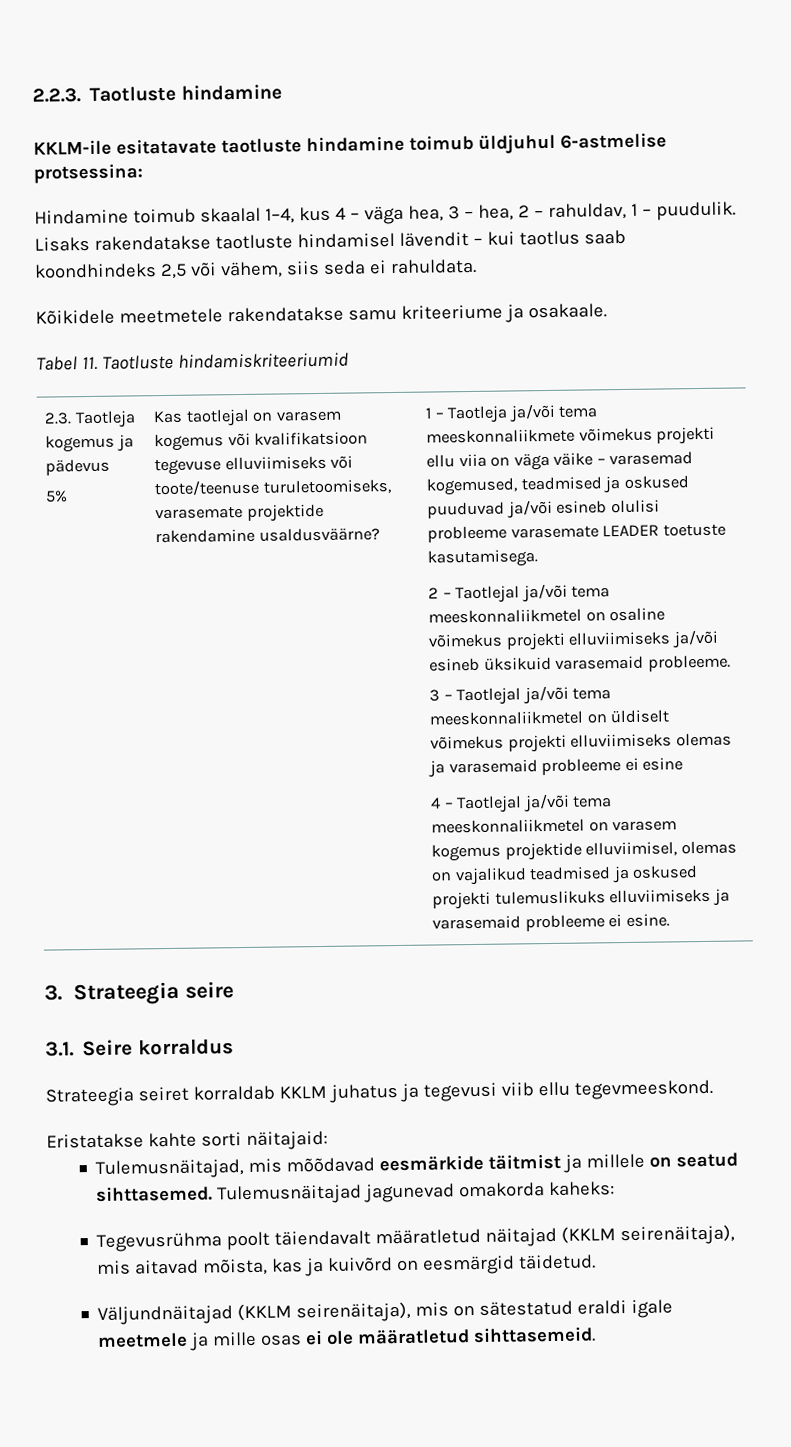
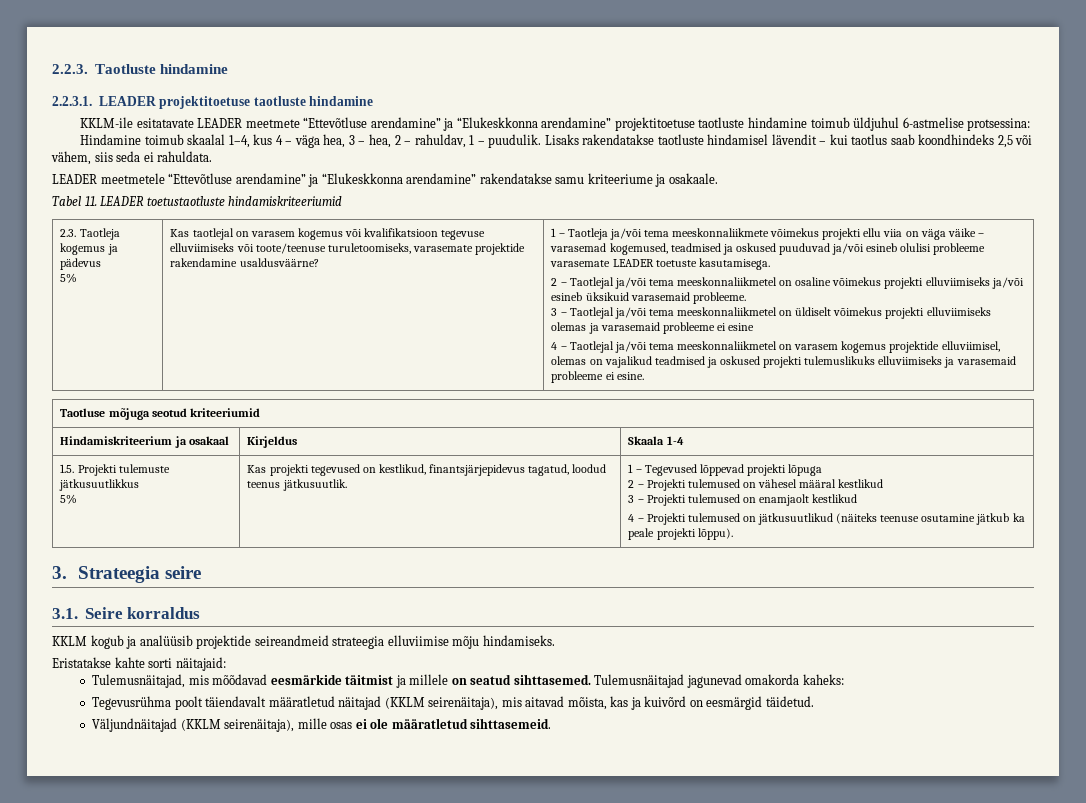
- KKLM-ile esitatavate taotluste hindamine toimub üldjuhul 6-astmelise protsessina:
+ 2.2.3.1. LEADER projektitoetuse taotluste hindamine
+ KKLM-ile esitatavate LEADER meetmete “Ettevõtluse arendamine” ja “Elukeskkonna arendamine” projektitoetuse taotluste hindamine toimub üldjuhul 6-astmelise protsessina:
- Kõikidele meetmetele rakendatakse samu kriteeriume ja osakaale.
+ LEADER meetmetele “Ettevõtluse arendamine” ja “Elukeskkonna arendamine” rakendatakse samu kriteeriume ja osakaale.
- Tabel 11. Taotluste hindamiskriteeriumid
+ Tabel 11. LEADER toetustaotluste hindamiskriteeriumid
+ Taotluse mõjuga seotud kriteeriumid
+ Hindamiskriteerium ja osakaal | Kirjeldus | Skaala 1-4
+ 1.5. Projekti tulemuste jätkusuutlikkus
+ 5% | Kas projekti tegevused on kestlikud, finantsjärjepidevus tagatud, loodud teenus jätkusuutlik. | 1 – Tegevused lõppevad projekti lõpuga
+ 2 – Projekti tulemused on vähesel määral kestlikud
+ 3 – Projekti tulemused on enamjaolt kestlikud
+ 4 – Projekti tulemused on jätkusuutlikud (näiteks teenuse osutamine jätkub ka peale projekti lõppu).
- Strateegia seiret korraldab KKLM juhatus ja tegevusi viib ellu tegevmeeskond.
+ KKLM kogub ja analüüsib projektide seireandmeid strateegia elluviimise mõju hindamiseks.
- Väljundnäitajad (KKLM seirenäitaja), mis on sätestatud eraldi igale meetmele ja mille osas ei ole määratletud sihttasemeid.
+ Väljundnäitajad (KKLM seirenäitaja), mille osas ei ole määratletud sihttasemeid.

